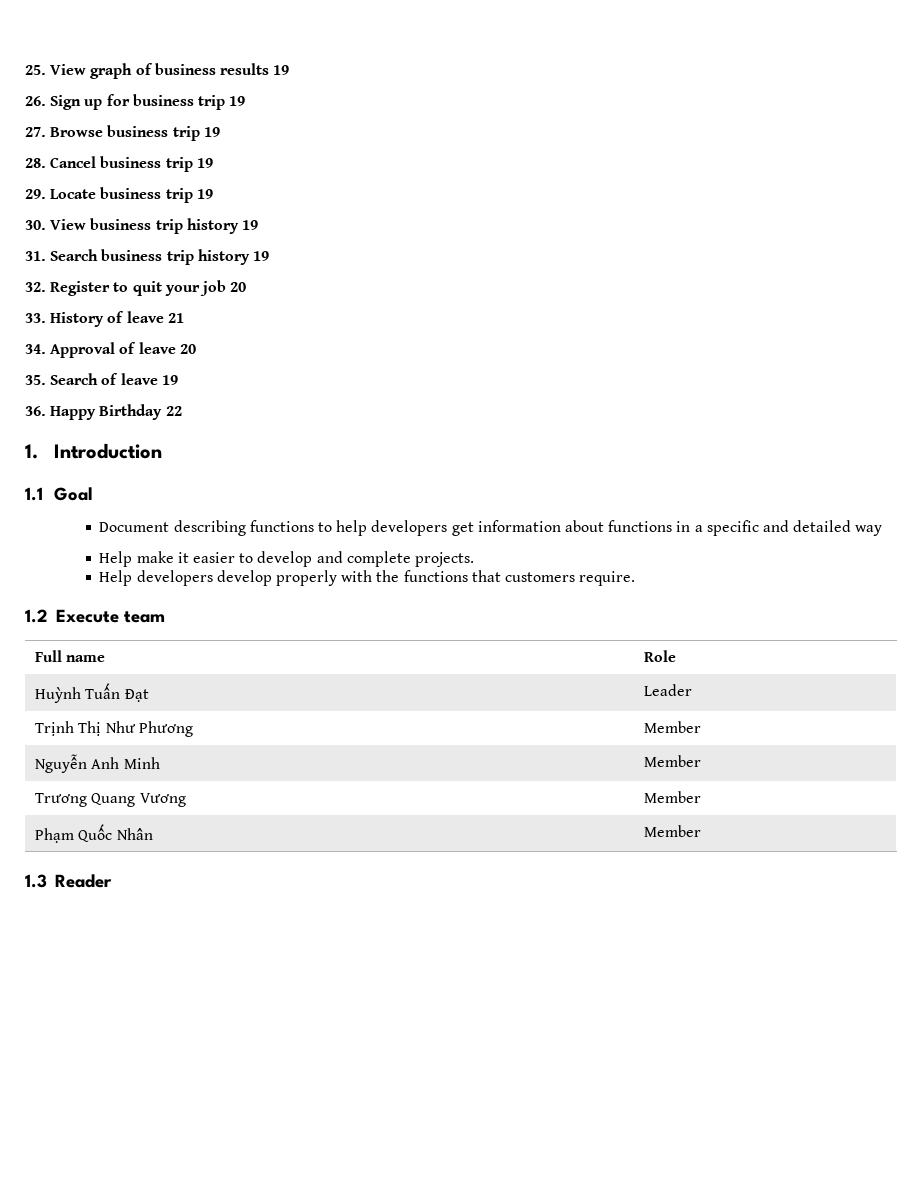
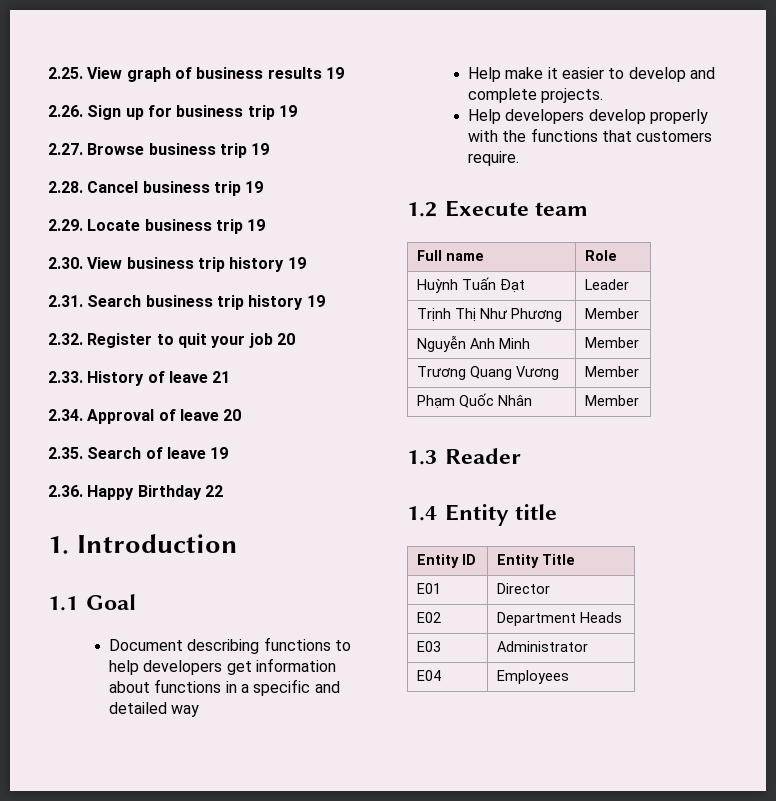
- 25. View graph of business results 19
+ 2.25. View graph of business results 19
- 26. Sign up for business trip 19
+ 2.26. Sign up for business trip 19
- 27. Browse business trip 19
+ 2.27. Browse business trip 19
- 28. Cancel business trip 19
+ 2.28. Cancel business trip 19
- 29. Locate business trip 19
+ 2.29. Locate business trip 19
- 30. View business trip history 19
+ 2.30. View business trip history 19
- 31. Search business trip history 19
+ 2.31. Search business trip history 19
- 32. Register to quit your job 20
+ 2.32. Register to quit your job 20
- 33. History of leave 21
+ 2.33. History of leave 21
- 34. Approval of leave 20
+ 2.34. Approval of leave 20
- 35. Search of leave 19
+ 2.35. Search of leave 19
- 36. Happy Birthday 22
+ 2.36. Happy Birthday 22
+ 1.4 Entity title
+ Entity ID | Entity Title
+ E01 | Director
+ E02 | Department Heads
+ E03 | Administrator
+ E04 | Employees

